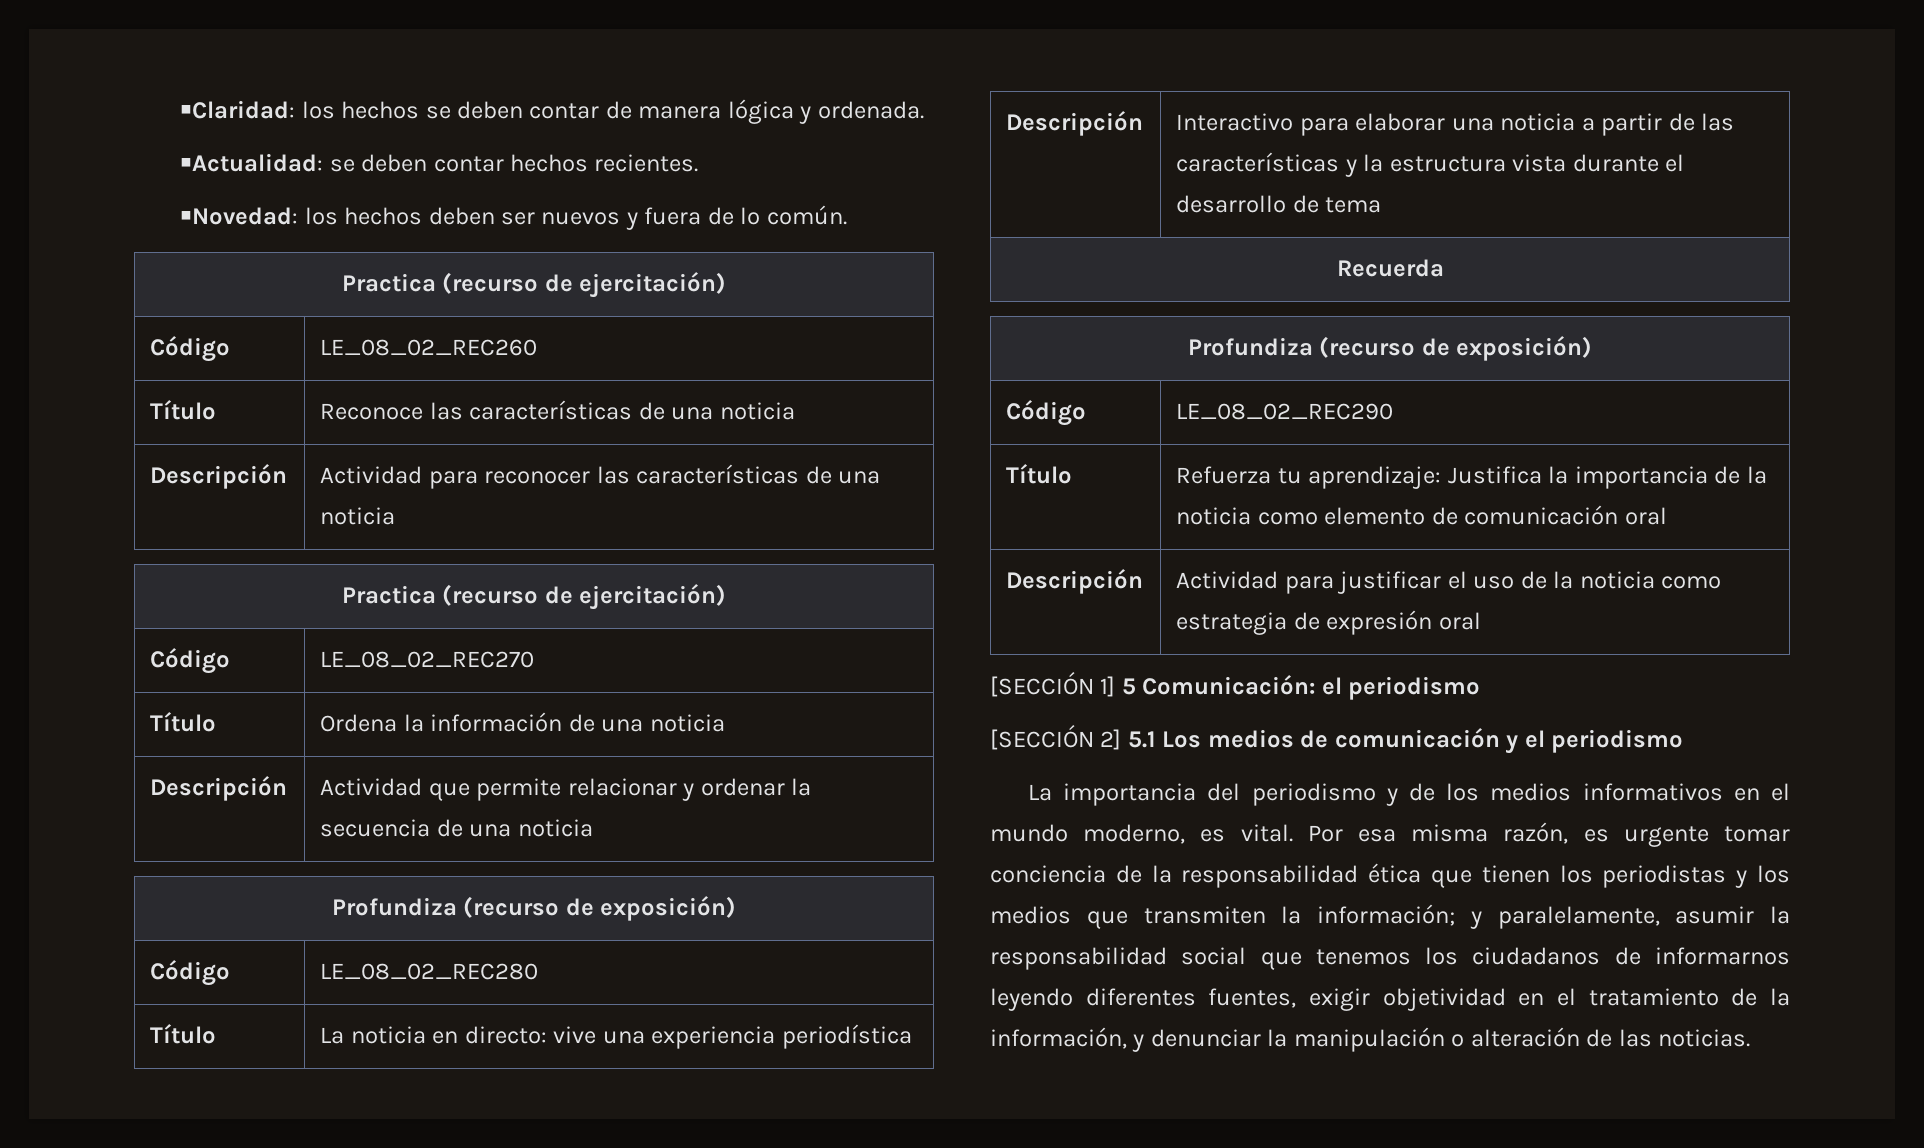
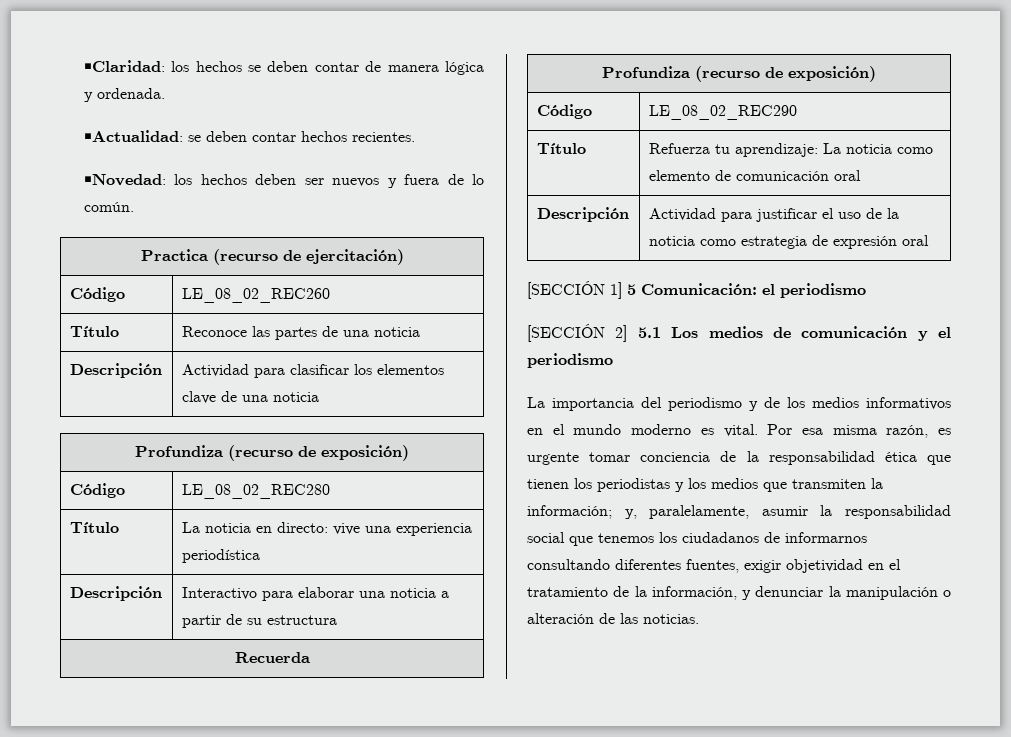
- Título | Reconoce las características de una noticia
+ Título | Reconoce las partes de una noticia
- Descripción | Actividad para reconocer las características de una noticia
- Practica (recurso de ejercitación)
- Código | LE_08_02_REC270
- Título | Ordena la información de una noticia
- Descripción | Actividad que permite relacionar y ordenar la secuencia de una noticia
+ Descripción | Actividad para clasificar los elementos clave de una noticia
- Descripción | Interactivo para elaborar una noticia a partir de las características y la estructura vista durante el desarrollo de tema
+ Descripción | Interactivo para elaborar una noticia a partir de su estructura
- Título | Refuerza tu aprendizaje: Justifica la importancia de la noticia como elemento de comunicación oral
+ Título | Refuerza tu aprendizaje: La noticia como elemento de comunicación oral
- La importancia del periodismo y de los medios informativos en el mundo moderno, es vital.
+ La importancia del periodismo y de los medios informativos en el mundo moderno es vital.
- Por esa misma razón, es urgente tomar conciencia de la responsabilidad ética que tienen los periodistas y los medios que transmiten la información; y paralelamente, asumir la responsabilidad social que tenemos los ciudadanos de informarnos leyendo diferentes fuentes, exigir objetividad en el tratamiento de la información, y denunciar la manipulación o alteración de las noticias.
+ Por esa misma razón, es urgente tomar conciencia de la responsabilidad ética que tienen los periodistas y los medios que transmiten la información; y, paralelamente, asumir la responsabilidad social que tenemos los ciudadanos de informarnos consultando diferentes fuentes, exigir objetividad en el tratamiento de la información, y denunciar la manipulación o alteración de las noticias.

